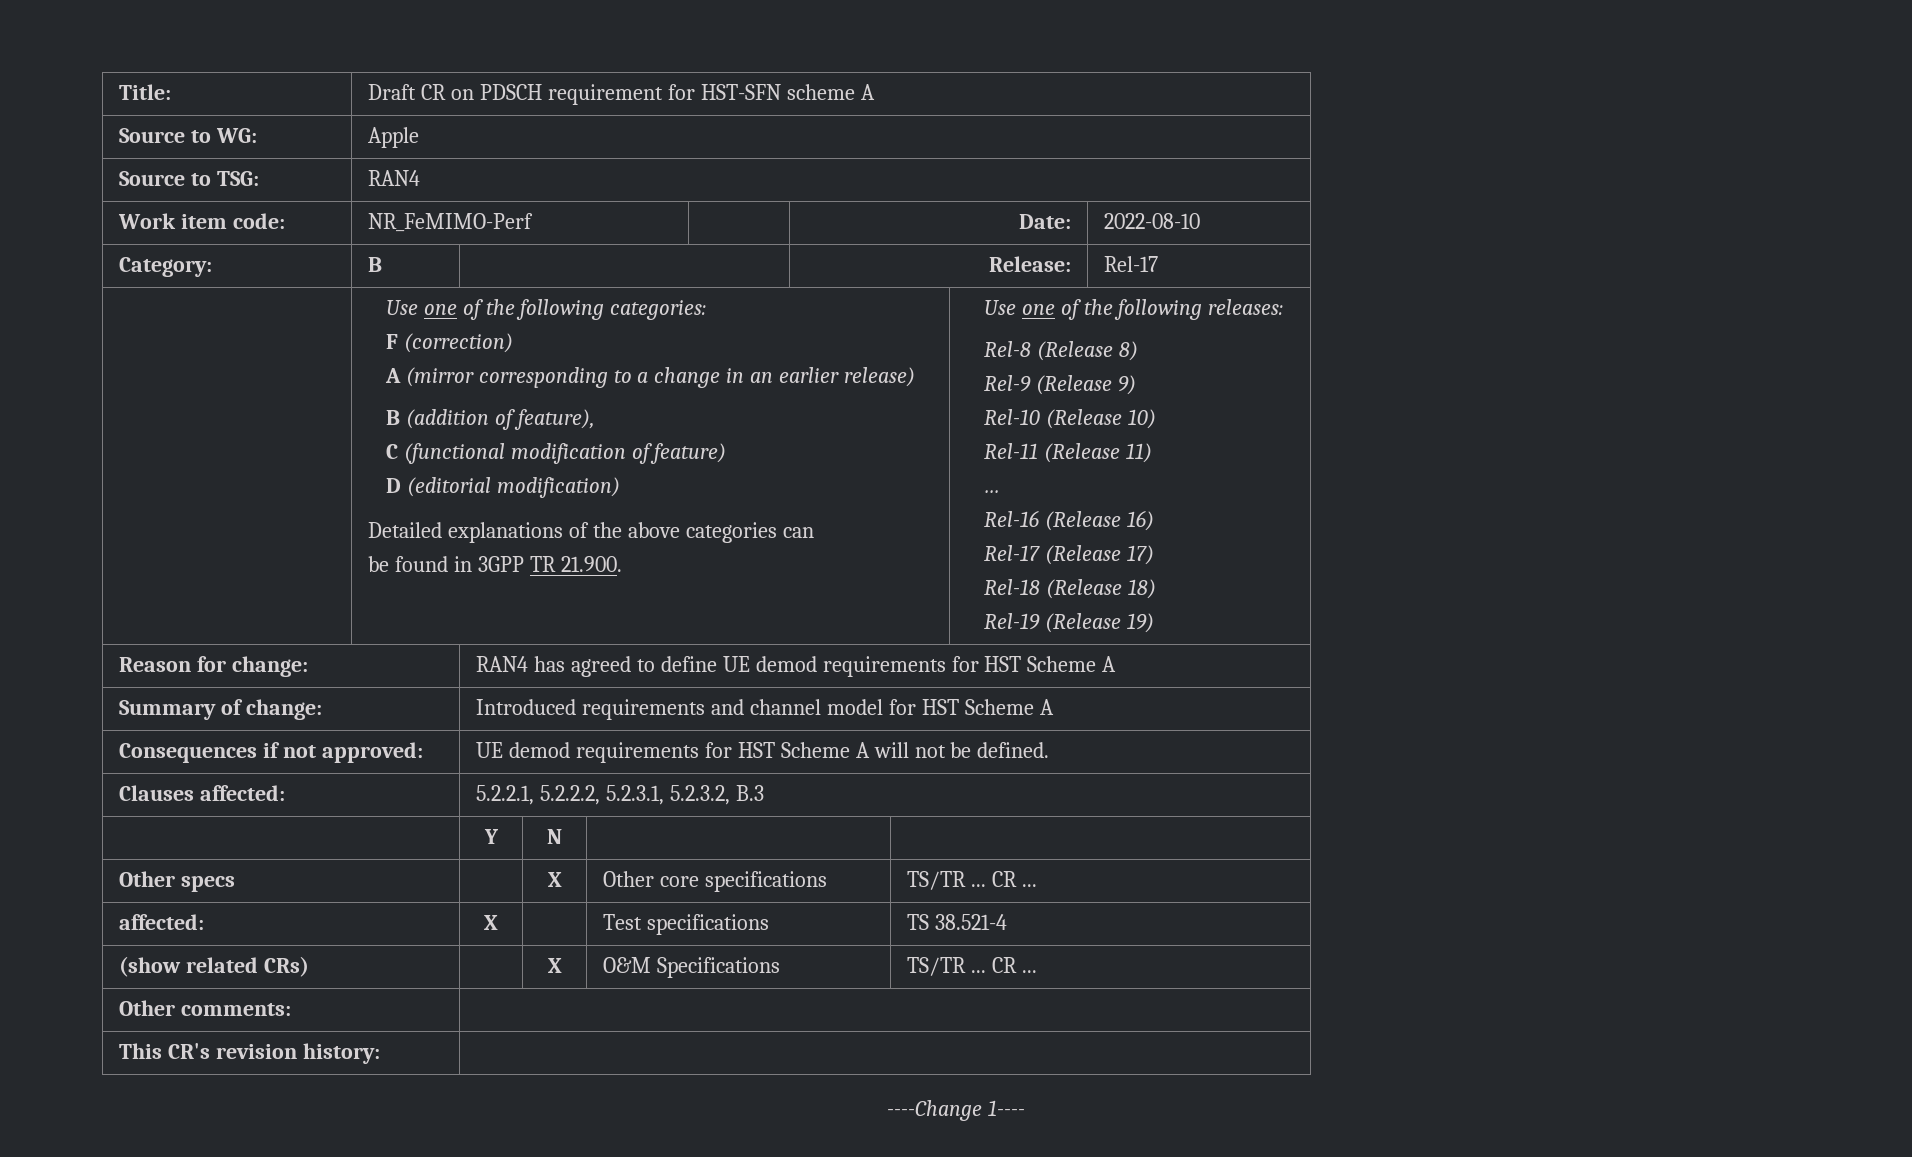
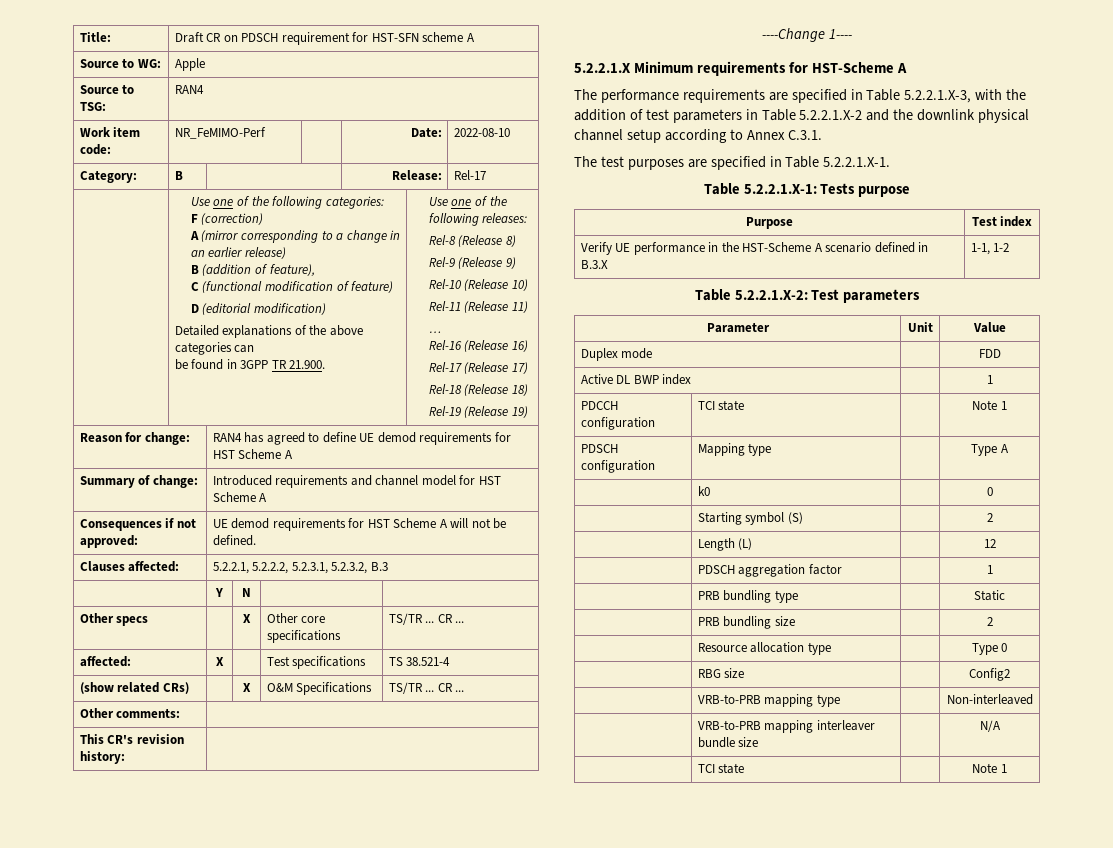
+ 5.2.2.1.X Minimum requirements for HST-Scheme A
+ The performance requirements are specified in Table 5.2.2.1.X-3, with the addition of test parameters in Table 5.2.2.1.X-2 and the downlink physical channel setup according to Annex C.3.1.
+ The test purposes are specified in Table 5.2.2.1.X-1.
+ Table 5.2.2.1.X-1: Tests purpose
+ Purpose | Test index
+ Verify UE performance in the HST-Scheme A scenario defined in B.3.X | 1-1, 1-2
+ Table 5.2.2.1.X-2: Test parameters
+ Parameter | Unit | Value
+ Duplex mode | | FDD
+ Active DL BWP index | | 1
+ PDCCH configuration | TCI state | | Note 1
+ PDSCH configuration | Mapping type | | Type A
+ | k0 | | 0
+ | Starting symbol (S) | | 2
+ | Length (L) | | 12
+ | PDSCH aggregation factor | | 1
+ | PRB bundling type | | Static
+ | PRB bundling size | | 2
+ | Resource allocation type | | Type 0
+ | RBG size | | Config2
+ | VRB-to-PRB mapping type | | Non-interleaved
+ | VRB-to-PRB mapping interleaver bundle size | | N/A
+ | TCI state | | Note 1

